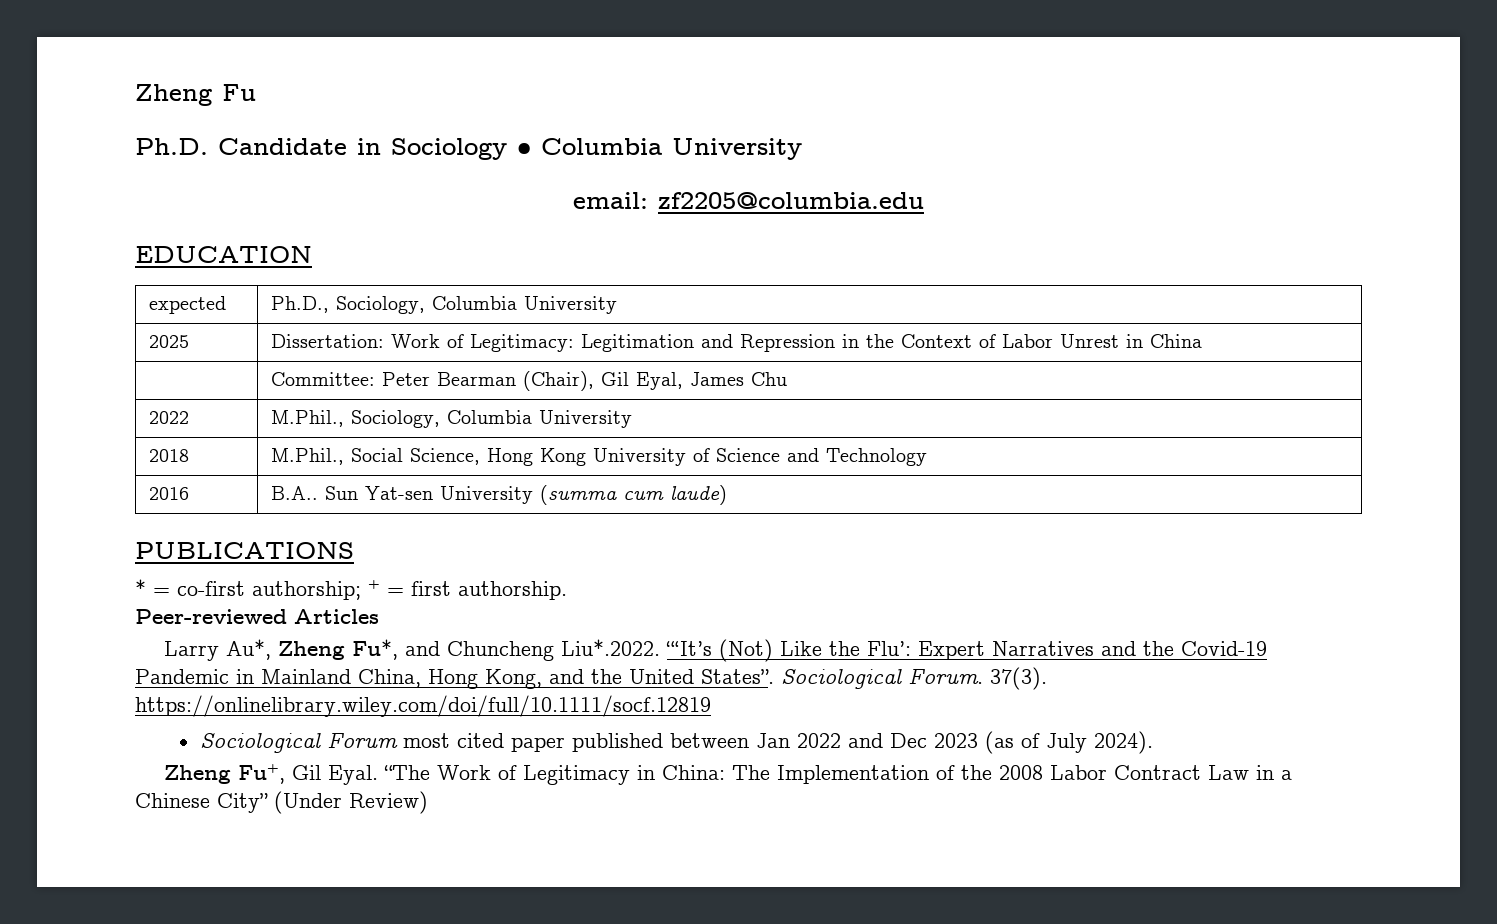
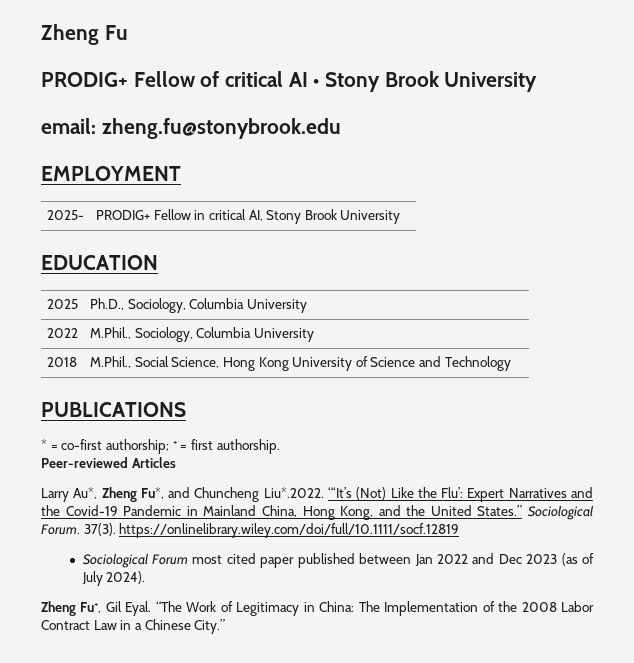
- Ph.D. Candidate in Sociology • Columbia University
- email: zf2205@columbia.edu
+ PRODIG+ Fellow of critical AI • Stony Brook University
+ email: zheng.fu@stonybrook.edu
+ EMPLOYMENT
+ 2025- | PRODIG+ Fellow in critical AI, Stony Brook University
- expected | Ph.D., Sociology, Columbia University
+ 2025 | Ph.D., Sociology, Columbia University
- 2025 | Dissertation: Work of Legitimacy: Legitimation and Repression in the Context of Labor Unrest in China
- | Committee: Peter Bearman (Chair), Gil Eyal, James Chu
- 2016 | B.A.. Sun Yat-sen University (summa cum laude)
- Larry Au*, Zheng Fu*, and Chuncheng Liu*.2022. “‘It’s (Not) Like the Flu’: Expert Narratives and the Covid-19 Pandemic in Mainland China, Hong Kong, and the United States”.
+ Larry Au*, Zheng Fu*, and Chuncheng Liu*.2022. “‘It’s (Not) Like the Flu’: Expert Narratives and the Covid-19 Pandemic in Mainland China, Hong Kong, and the United States.”
- “The Work of Legitimacy in China: The Implementation of the 2008 Labor Contract Law in a Chinese City” (Under Review)
+ “The Work of Legitimacy in China: The Implementation of the 2008 Labor Contract Law in a Chinese City.”

